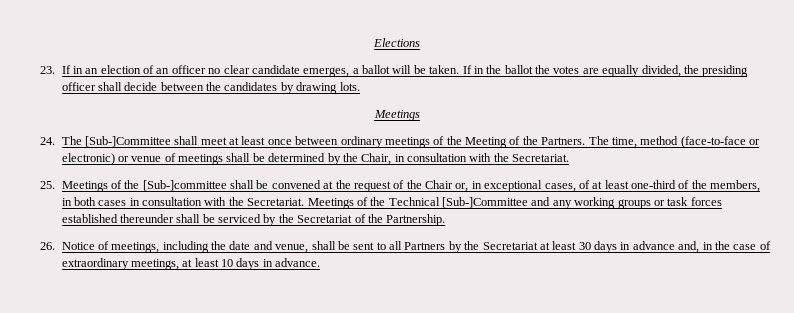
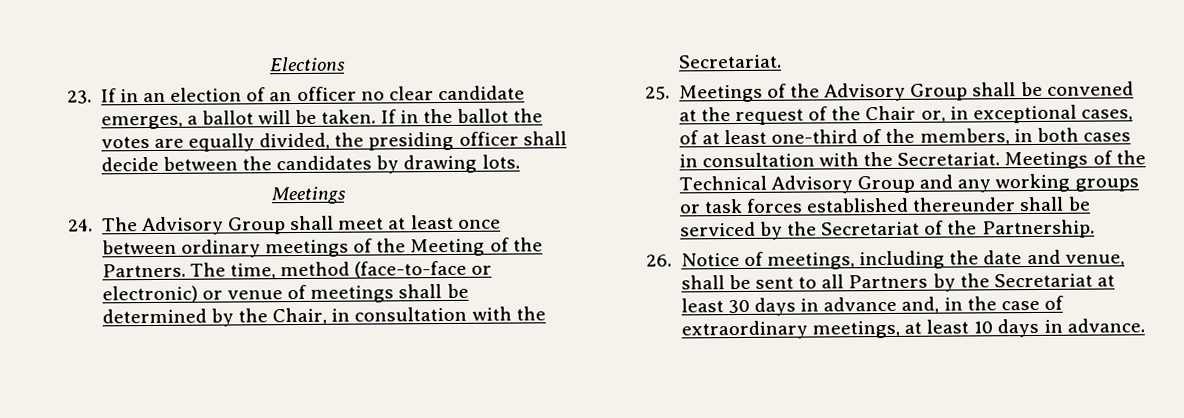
- 24. The [Sub-]Committee shall meet at least once between ordinary meetings of the Meeting of the Partners.
+ 24. The Advisory Group shall meet at least once between ordinary meetings of the Meeting of the Partners.
- 25. Meetings of the [Sub-]committee shall be convened at the request of the Chair or, in exceptional cases, of at least one-third of the members, in both cases in consultation with the Secretariat.
+ 25. Meetings of the Advisory Group shall be convened at the request of the Chair or, in exceptional cases, of at least one-third of the members, in both cases in consultation with the Secretariat.
- Meetings of the Technical [Sub-]Committee and any working groups or task forces established thereunder shall be serviced by the Secretariat of the Partnership.
+ Meetings of the Technical Advisory Group and any working groups or task forces established thereunder shall be serviced by the Secretariat of the Partnership.

